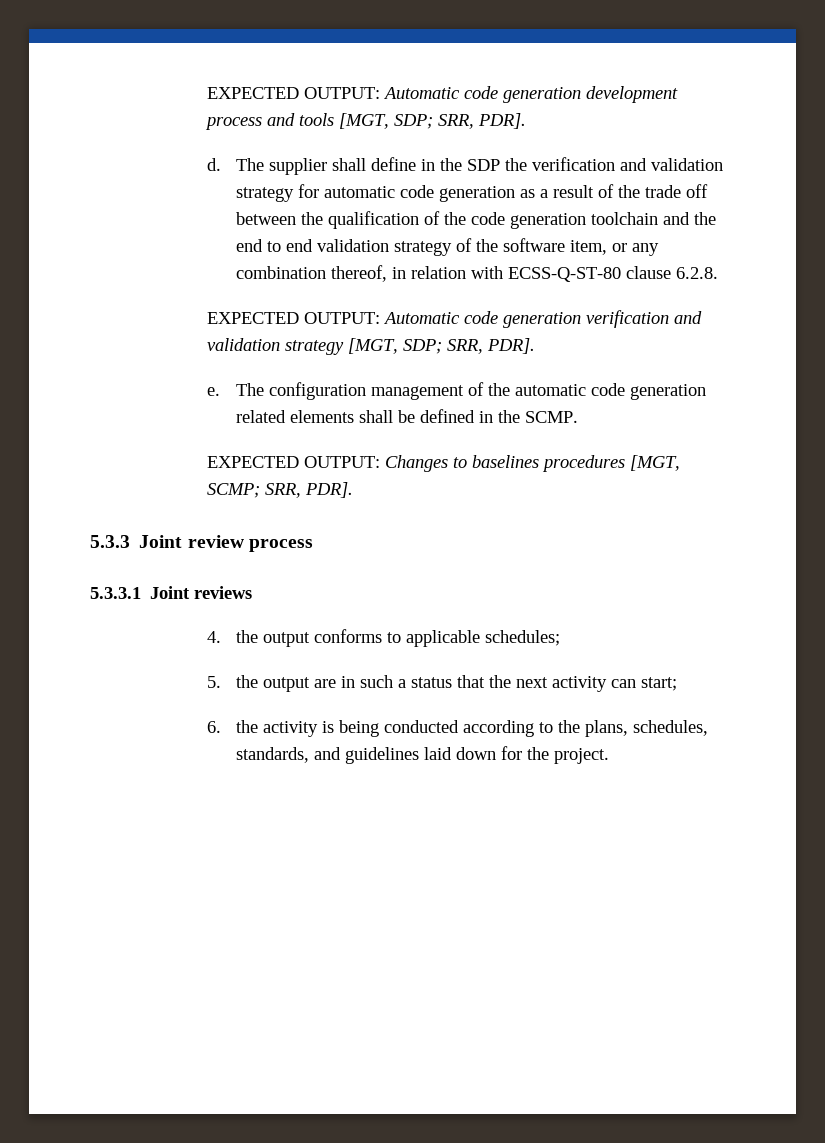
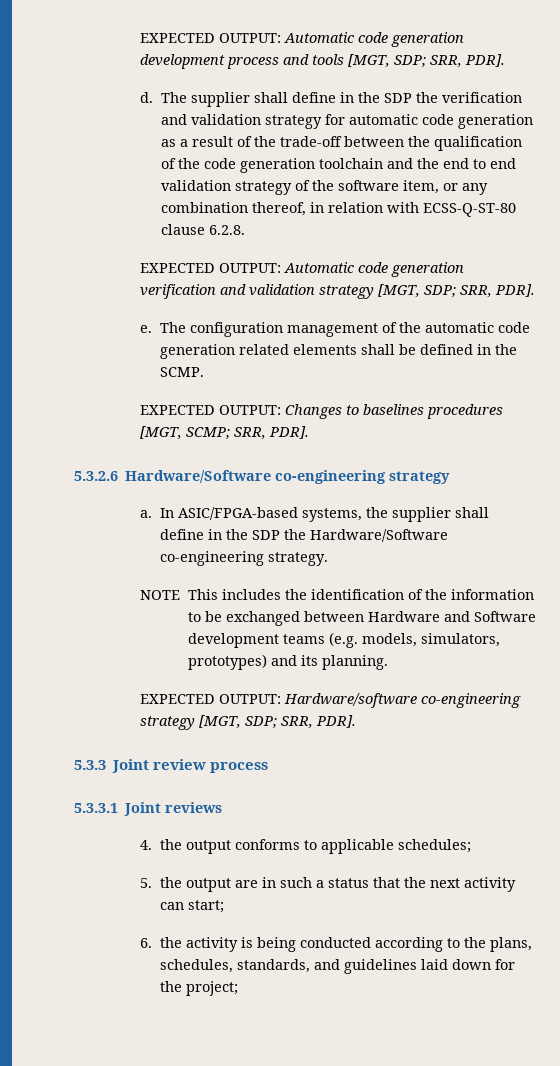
- The supplier shall define in the SDP the verification and validation strategy for automatic code generation as a result of the trade off between the qualification of the code generation toolchain and the end to end validation strategy of the software item, or any combination thereof, in relation with ECSS-Q-ST-80 clause 6.2.8.
+ The supplier shall define in the SDP the verification and validation strategy for automatic code generation as a result of the trade-off between the qualification of the code generation toolchain and the end to end validation strategy of the software item, or any combination thereof, in relation with ECSS-Q-ST-80 clause 6.2.8.
+ 5.3.2.6 Hardware/Software co-engineering strategy
+ a. In ASIC/FPGA-based systems, the supplier shall define in the SDP the Hardware/Software co-engineering strategy.
+ NOTE This includes the identification of the information to be exchanged between Hardware and Software development teams (e.g. models, simulators, prototypes) and its planning.
+ EXPECTED OUTPUT: Hardware/software co-engineering strategy [MGT, SDP; SRR, PDR].
- 6. the activity is being conducted according to the plans, schedules, standards, and guidelines laid down for the project.
+ 6. the activity is being conducted according to the plans, schedules, standards, and guidelines laid down for the project;

